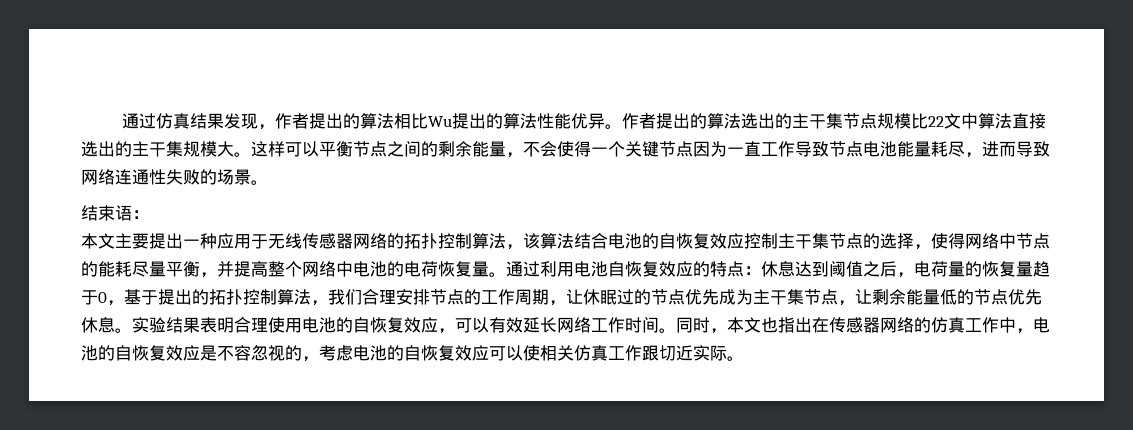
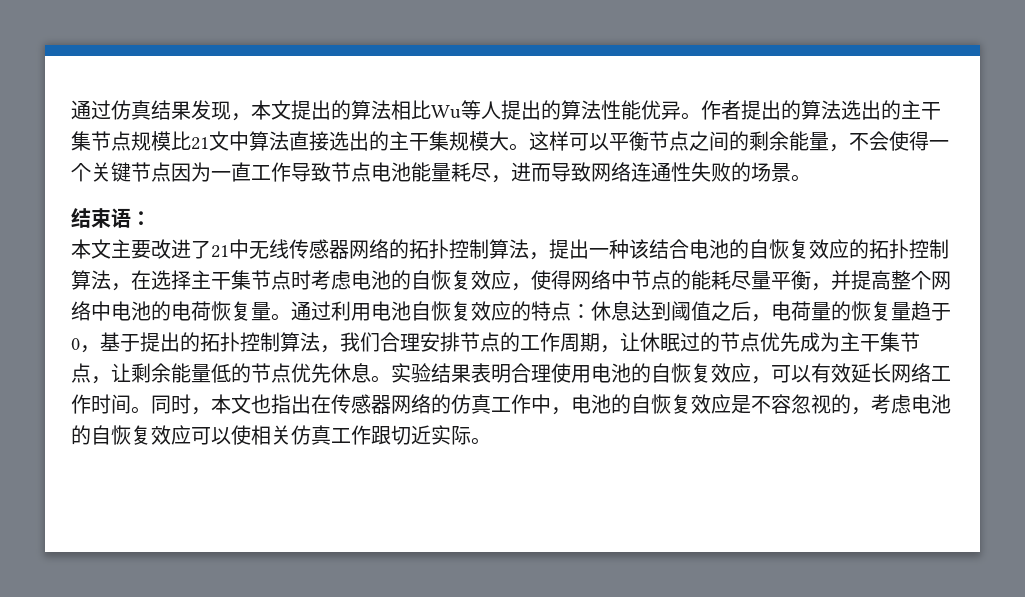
- 通过仿真结果发现，作者提出的算法相比Wu提出的算法性能优异。
+ 通过仿真结果发现，本文提出的算法相比Wu等人提出的算法性能优异。
- 作者提出的算法选出的主干集节点规模比22文中算法直接选出的主干集规模大。
+ 作者提出的算法选出的主干集节点规模比21文中算法直接选出的主干集规模大。
- 本文主要提出一种应用于无线传感器网络的拓扑控制算法，该算法结合电池的自恢复效应控制主干集节点的选择，使得网络中节点的能耗尽量平衡，并提高整个网络中电池的电荷恢复量。
+ 本文主要改进了21中无线传感器网络的拓扑控制算法，提出一种该结合电池的自恢复效应的拓扑控制算法，在选择主干集节点时考虑电池的自恢复效应，使得网络中节点的能耗尽量平衡，并提高整个网络中电池的电荷恢复量。

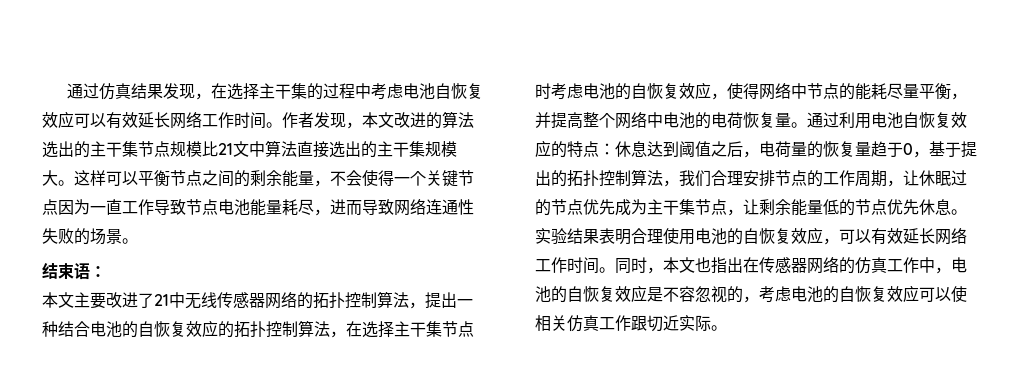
- 通过仿真结果发现，本文提出的算法相比Wu等人提出的算法性能优异。作者提出的算法选出的主干集节点规模比21文中算法直接选出的主干集规模大。
+ 通过仿真结果发现，在选择主干集的过程中考虑电池自恢复效应可以有效延长网络工作时间。作者发现，本文改进的算法选出的主干集节点规模比21文中算法直接选出的主干集规模大。
- 本文主要改进了21中无线传感器网络的拓扑控制算法，提出一种该结合电池的自恢复效应的拓扑控制算法，在选择主干集节点时考虑电池的自恢复效应，使得网络中节点的能耗尽量平衡，并提高整个网络中电池的电荷恢复量。
+ 本文主要改进了21中无线传感器网络的拓扑控制算法，提出一种结合电池的自恢复效应的拓扑控制算法，在选择主干集节点时考虑电池的自恢复效应，使得网络中节点的能耗尽量平衡，并提高整个网络中电池的电荷恢复量。

